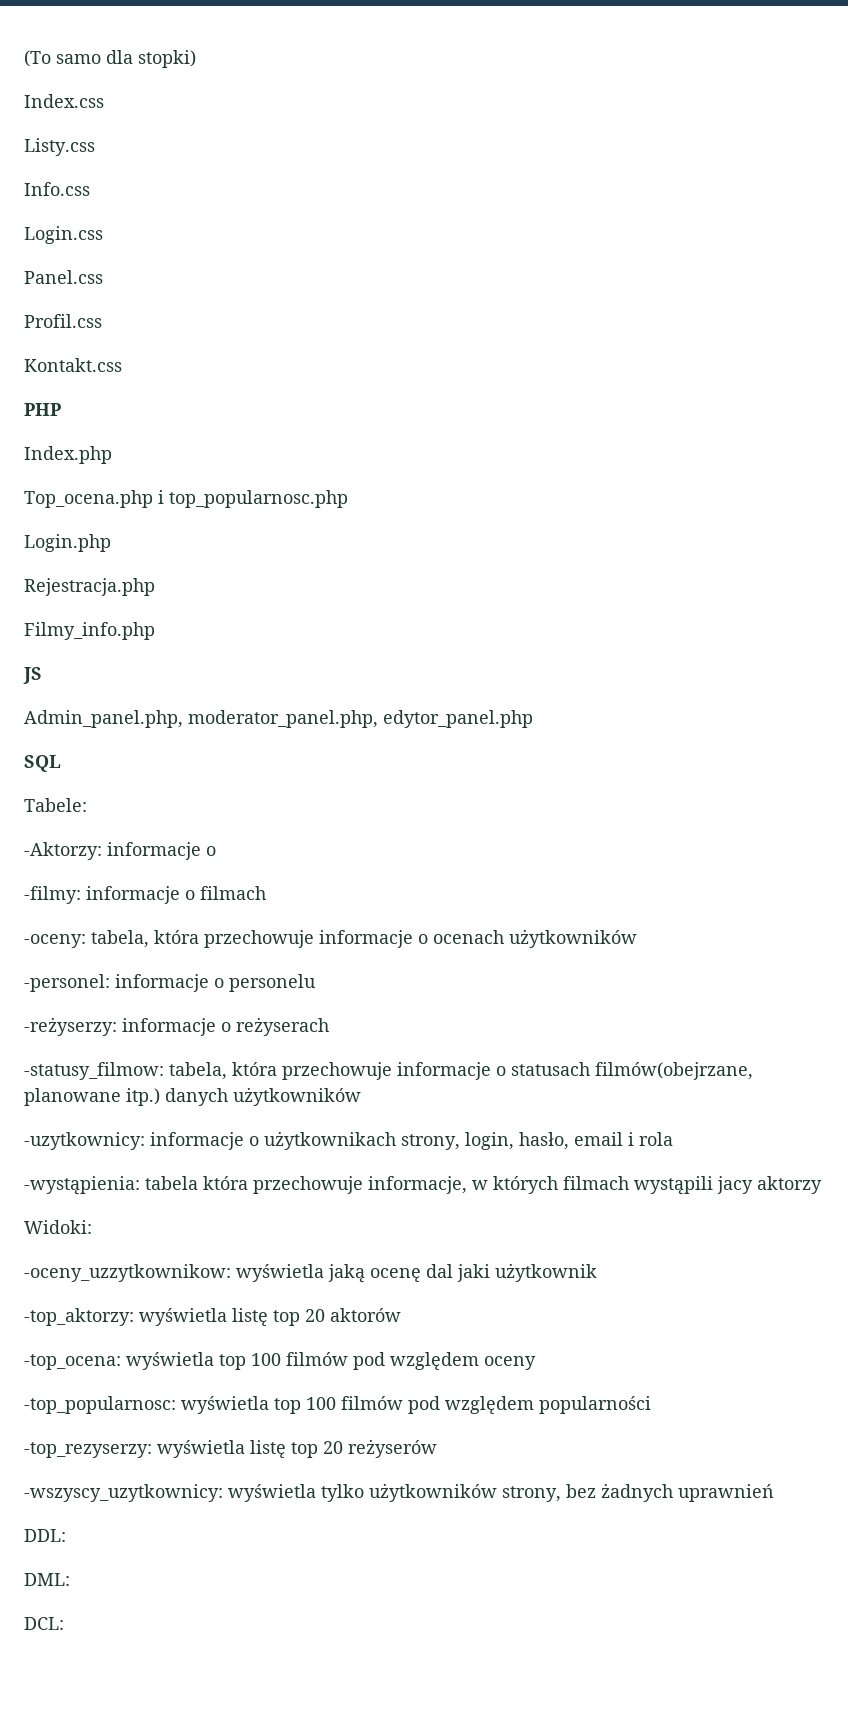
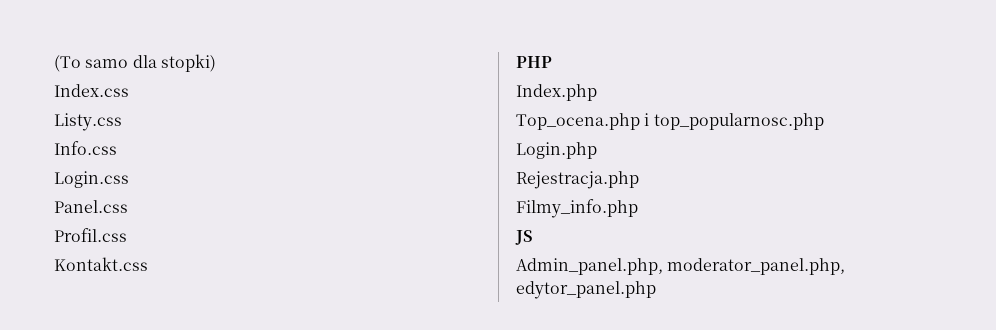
- SQL
- Tabele:
- -Aktorzy: informacje o
- -filmy: informacje o filmach
- -oceny: tabela, która przechowuje informacje o ocenach użytkowników
- -personel: informacje o personelu
- -reżyserzy: informacje o reżyserach
- -statusy_filmow: tabela, która przechowuje informacje o statusach filmów(obejrzane, planowane itp.) danych użytkowników
- -uzytkownicy: informacje o użytkownikach strony, login, hasło, email i rola
- -wystąpienia: tabela która przechowuje informacje, w których filmach wystąpili jacy aktorzy
- Widoki:
- -oceny_uzzytkownikow: wyświetla jaką ocenę dal jaki użytkownik
- -top_aktorzy: wyświetla listę top 20 aktorów
- -top_ocena: wyświetla top 100 filmów pod względem oceny
- -top_popularnosc: wyświetla top 100 filmów pod względem popularności
- -top_rezyserzy: wyświetla listę top 20 reżyserów
- -wszyscy_uzytkownicy: wyświetla tylko użytkowników strony, bez żadnych uprawnień
- DDL:
- DML:
- DCL:

